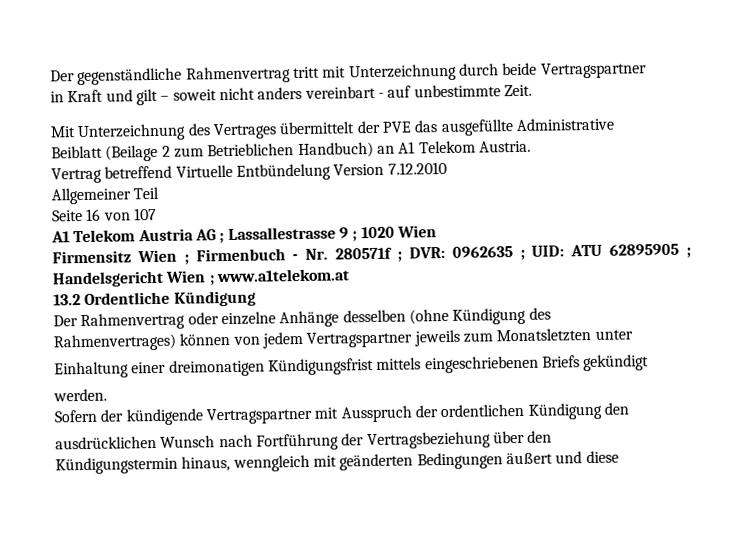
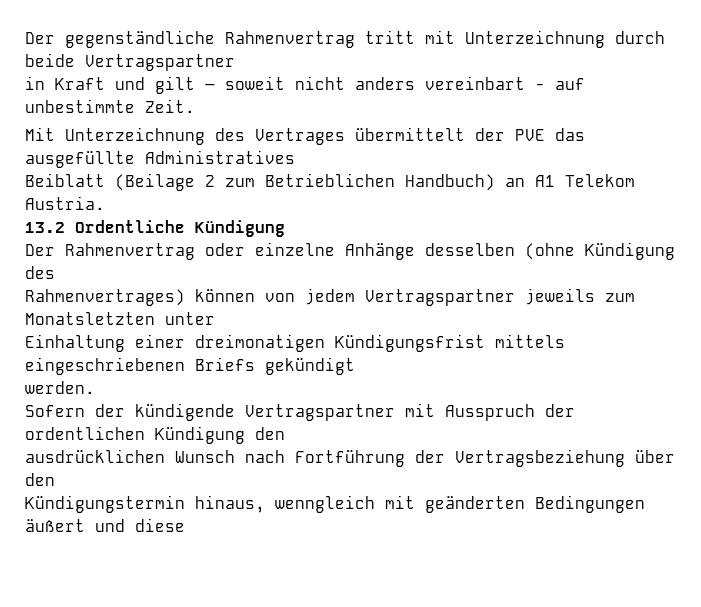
- Mit Unterzeichnung des Vertrages übermittelt der PVE das ausgefüllte Administrative
+ Mit Unterzeichnung des Vertrages übermittelt der PVE das ausgefüllte Administratives
- Vertrag betreffend Virtuelle Entbündelung Version 7.12.2010
- Allgemeiner Teil
- Seite 16 von 107
- A1 Telekom Austria AG ; Lassallestrasse 9 ; 1020 Wien
- Firmensitz Wien ; Firmenbuch - Nr. 280571f ; DVR: 0962635 ; UID: ATU 62895905 ; Handelsgericht Wien ; www.a1telekom.at

